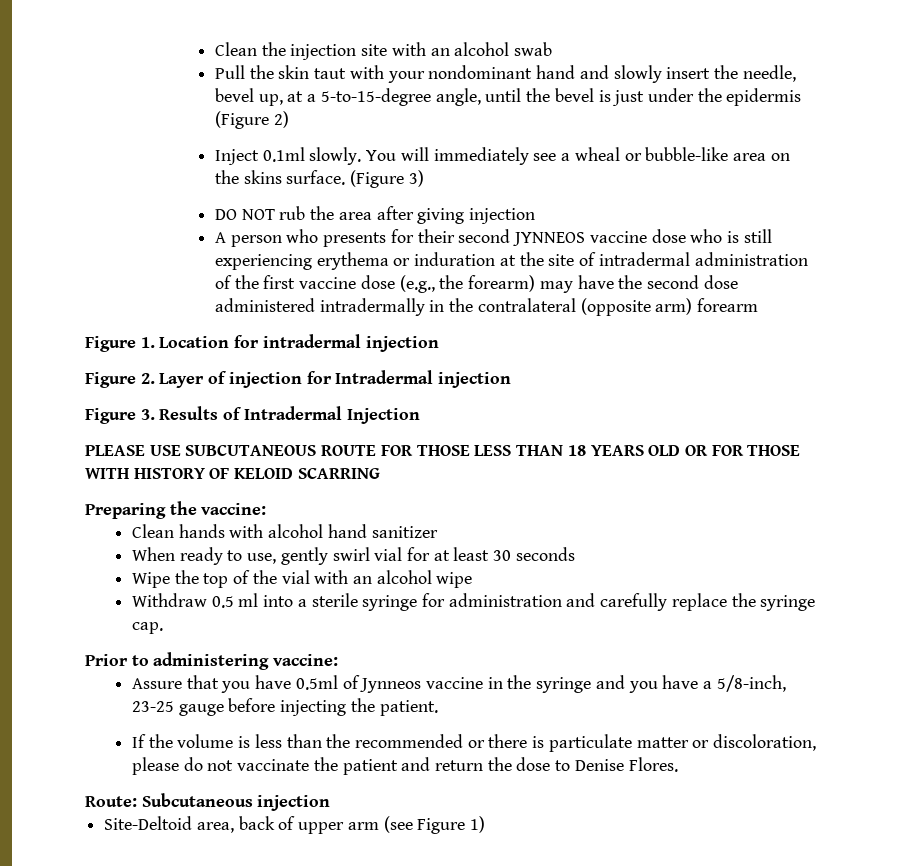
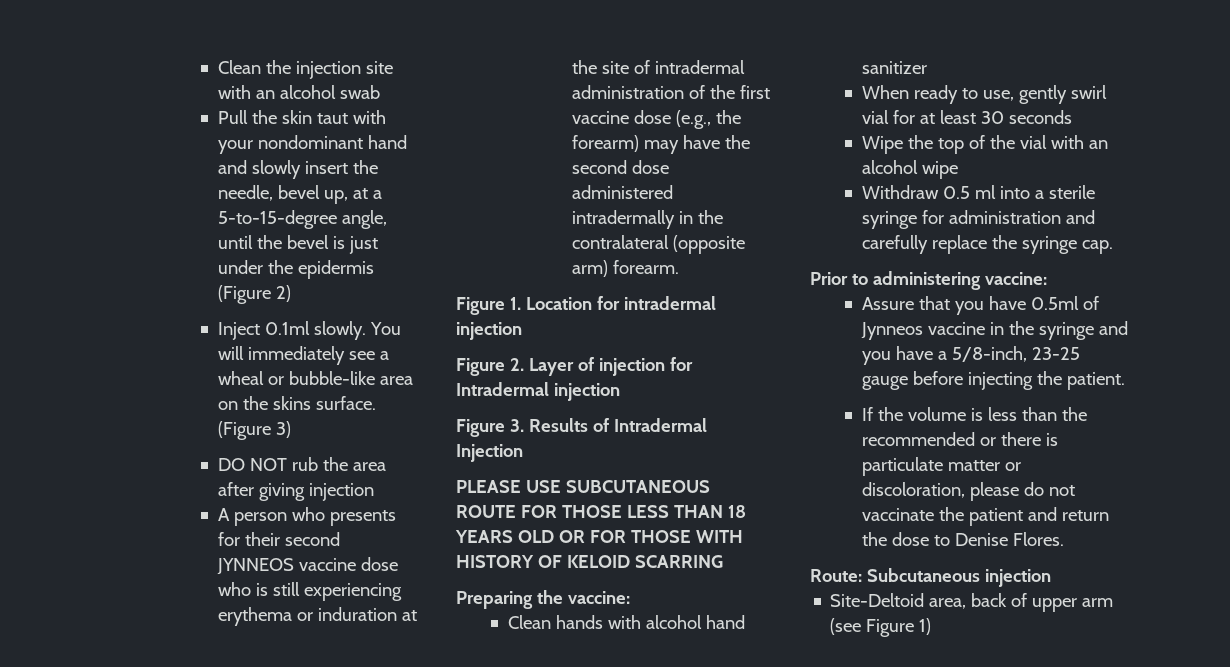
- A person who presents for their second JYNNEOS vaccine dose who is still experiencing erythema or induration at the site of intradermal administration of the first vaccine dose (e.g., the forearm) may have the second dose administered intradermally in the contralateral (opposite arm) forearm
+ A person who presents for their second JYNNEOS vaccine dose who is still experiencing erythema or induration at the site of intradermal administration of the first vaccine dose (e.g., the forearm) may have the second dose administered intradermally in the contralateral (opposite arm) forearm.

